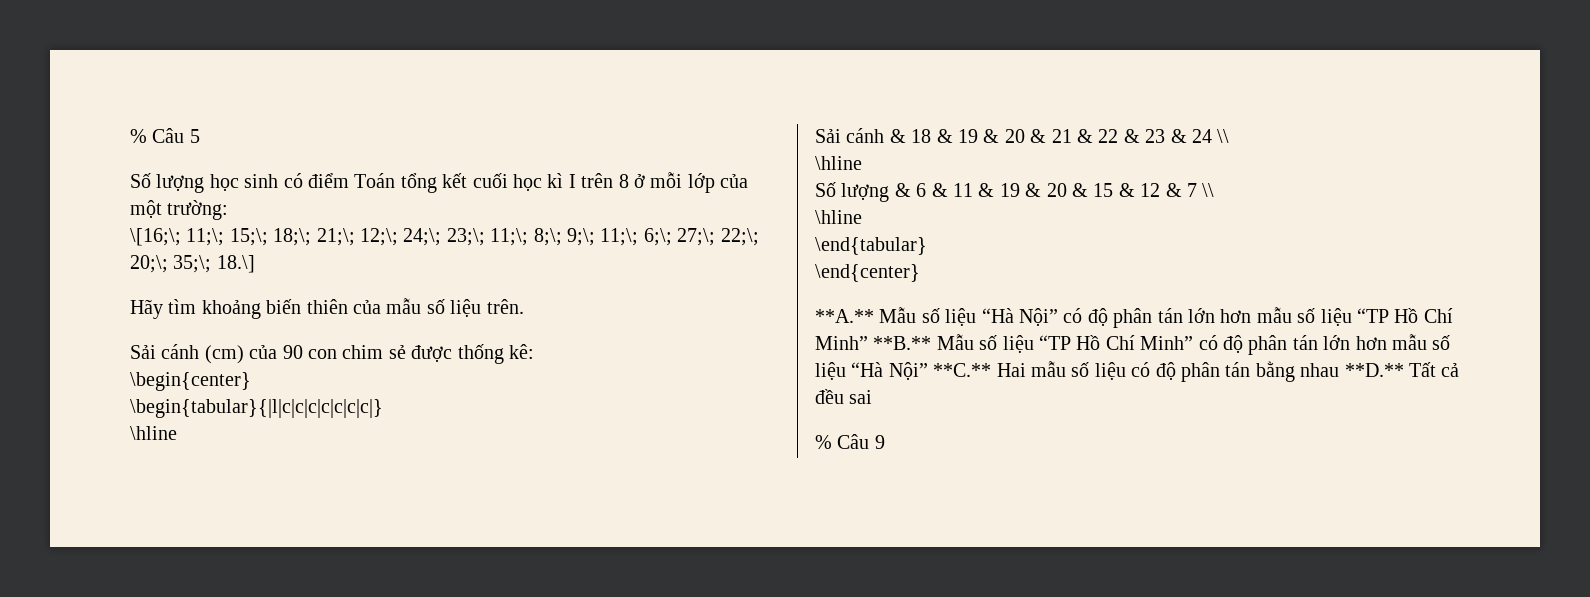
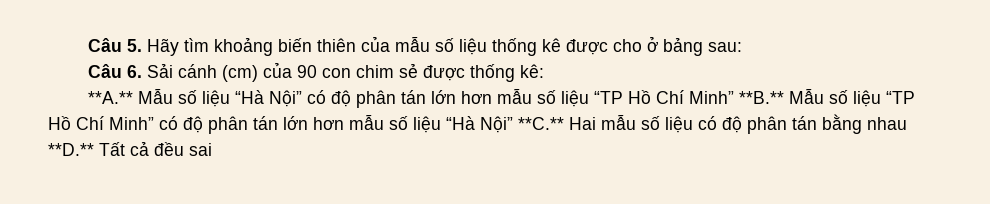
- % Câu 5
- Số lượng học sinh có điểm Toán tổng kết cuối học kì I trên 8 ở mỗi lớp của một trường:
- \[16;\; 11;\; 15;\; 18;\; 21;\; 12;\; 24;\; 23;\; 11;\; 8;\; 9;\; 11;\; 6;\; 27;\; 22;\; 20;\; 35;\; 18.\]
- Hãy tìm khoảng biến thiên của mẫu số liệu trên.
- Sải cánh (cm) của 90 con chim sẻ được thống kê:
+ Câu 5. Hãy tìm khoảng biến thiên của mẫu số liệu thống kê được cho ở bảng sau:
+ Câu 6. Sải cánh (cm) của 90 con chim sẻ được thống kê:
- \begin{center}
- \begin{tabular}{|l|c|c|c|c|c|c|c|}
- \hline
- Sải cánh & 18 & 19 & 20 & 21 & 22 & 23 & 24 \\
- \hline
- Số lượng & 6 & 11 & 19 & 20 & 15 & 12 & 7 \\
- \hline
- \end{tabular}
- \end{center}
- % Câu 9

